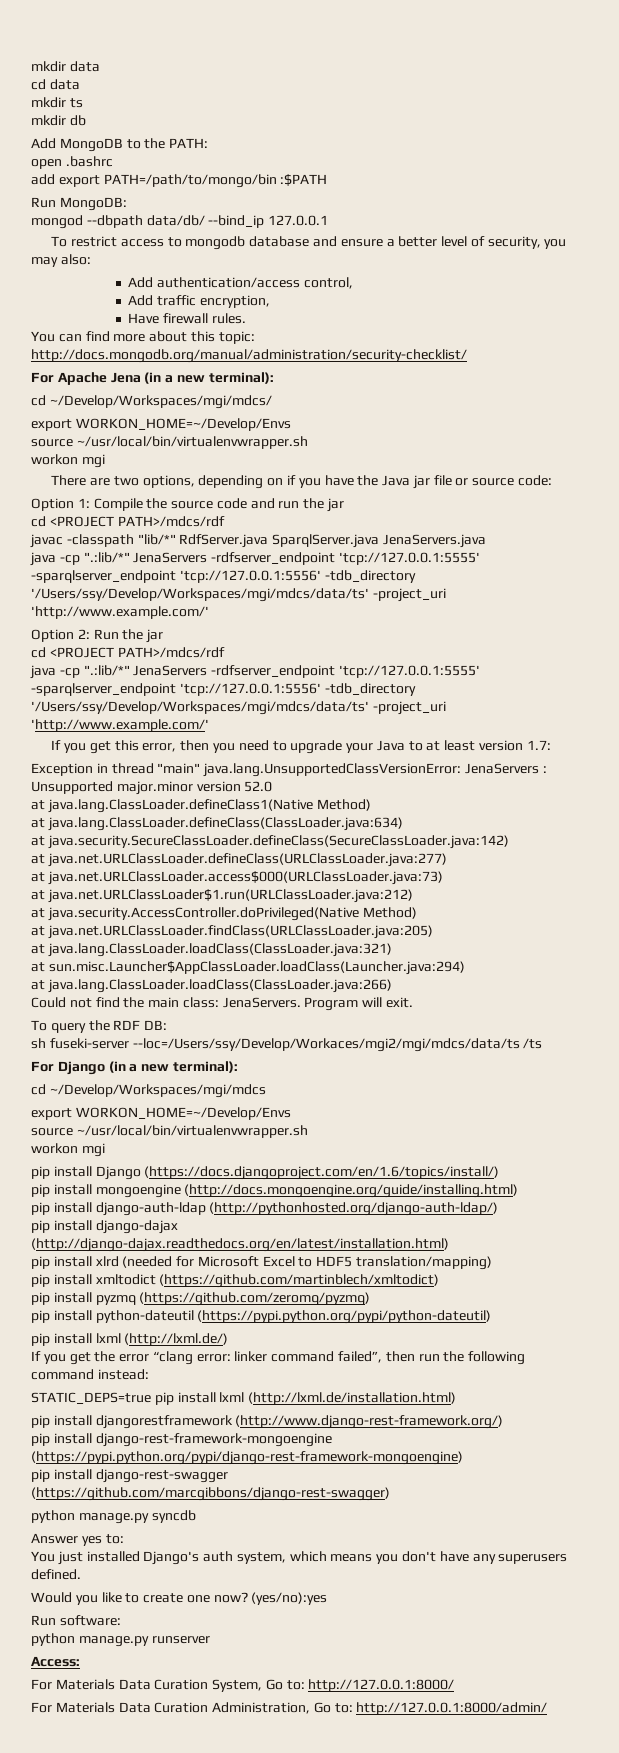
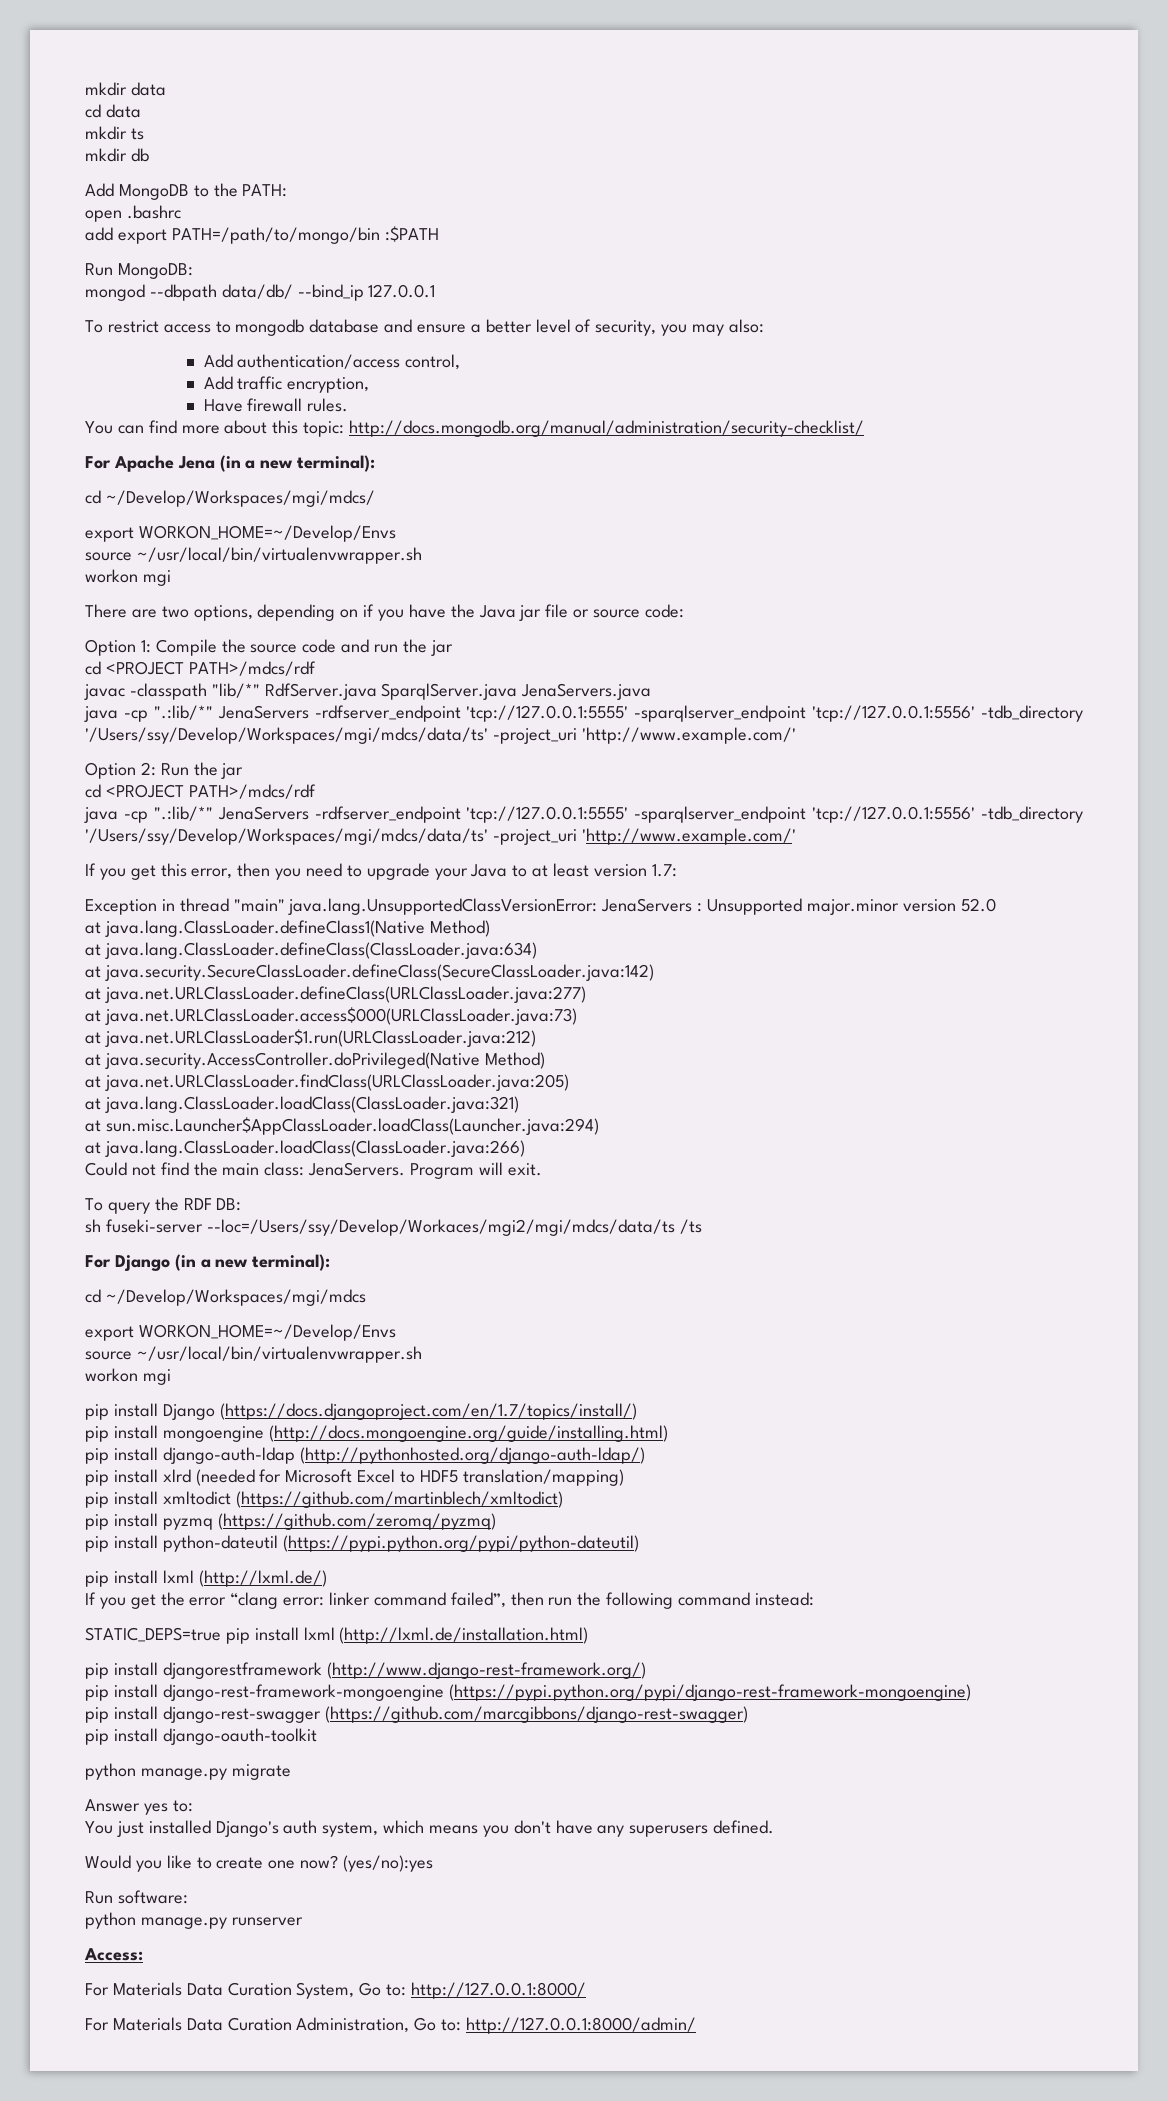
- pip install Django (https://docs.djangoproject.com/en/1.6/topics/install/)
+ pip install Django (https://docs.djangoproject.com/en/1.7/topics/install/)
- pip install django-dajax (http://django-dajax.readthedocs.org/en/latest/installation.html)
- python manage.py syncdb
+ pip install django-oauth-toolkit
+ python manage.py migrate

